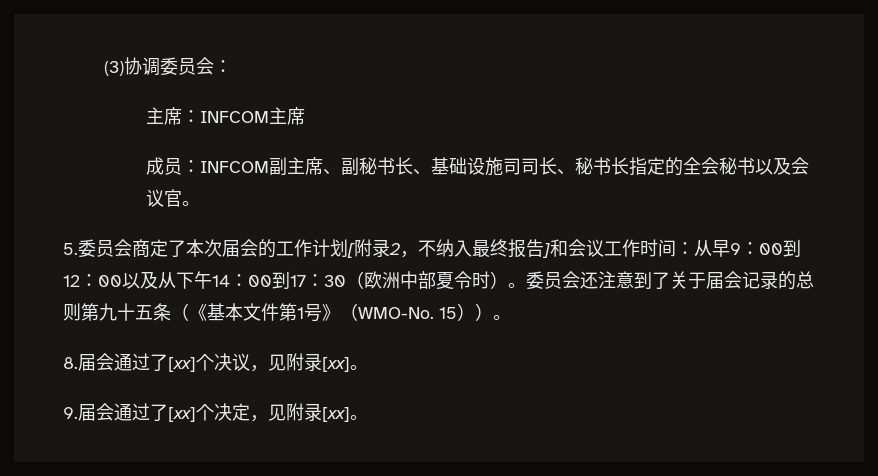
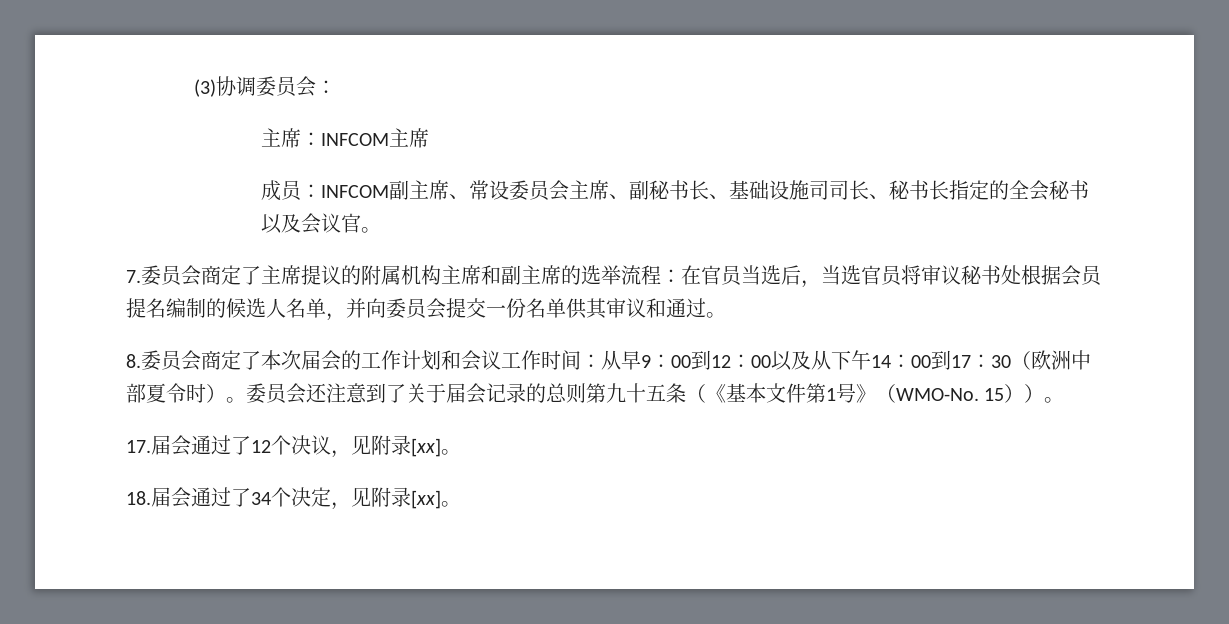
- 成员：INFCOM副主席、副秘书长、基础设施司司长、秘书长指定的全会秘书以及会议官。
+ 成员：INFCOM副主席、常设委员会主席、副秘书长、基础设施司司长、秘书长指定的全会秘书以及会议官。
- 5.委员会商定了本次届会的工作计划[附录2，不纳入最终报告]和会议工作时间：从早9：00到12：00以及从下午14：00到17：30（欧洲中部夏令时）。
+ 7.委员会商定了主席提议的附属机构主席和副主席的选举流程：在官员当选后，当选官员将审议秘书处根据会员提名编制的候选人名单，并向委员会提交一份名单供其审议和通过。
+ 8.委员会商定了本次届会的工作计划和会议工作时间：从早9：00到12：00以及从下午14：00到17：30（欧洲中部夏令时）。
- 8.届会通过了[xx]个决议，见附录[xx]。
+ 17.届会通过了12个决议，见附录[xx]。
- 9.届会通过了[xx]个决定，见附录[xx]。
+ 18.届会通过了34个决定，见附录[xx]。

